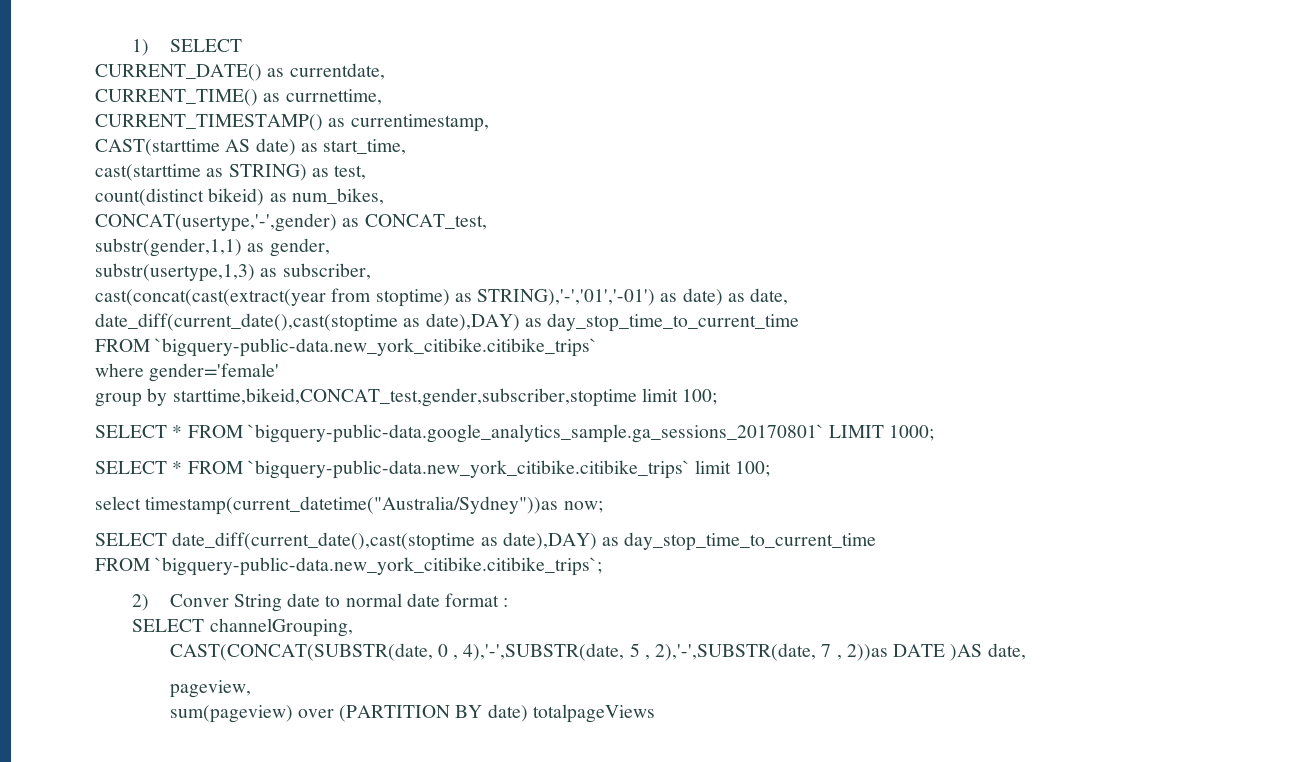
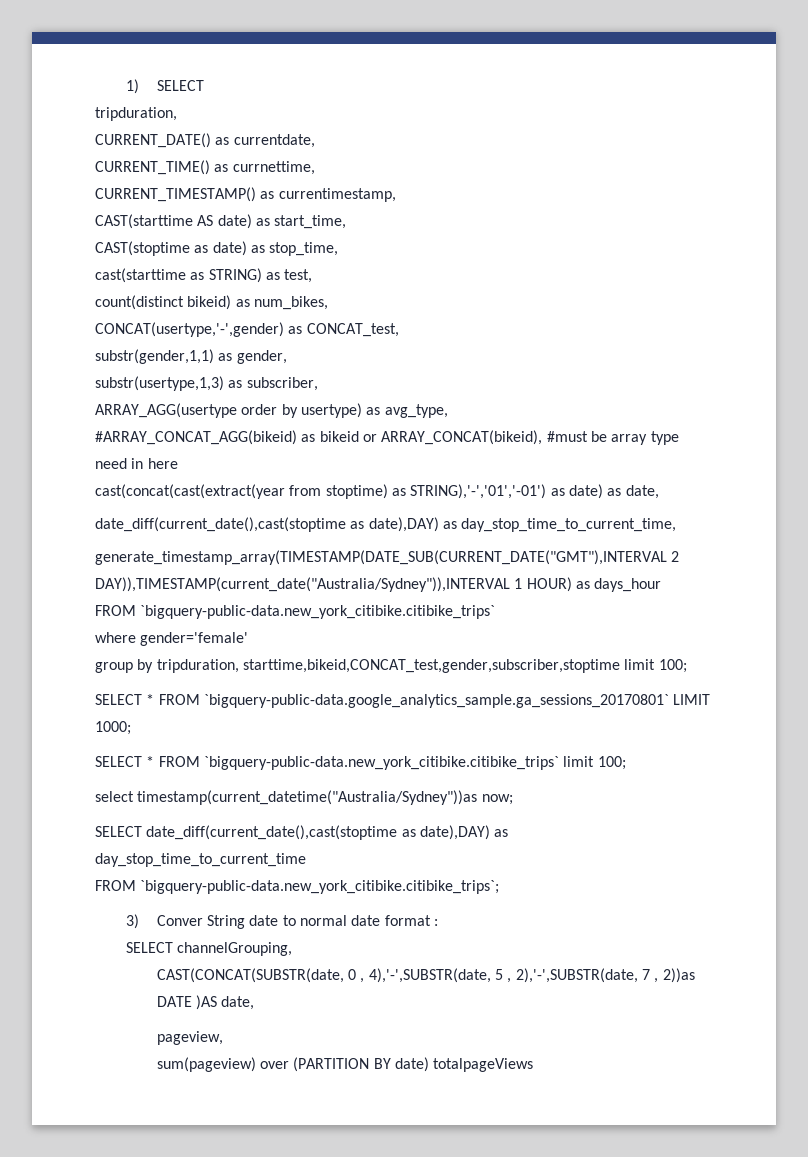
  1) SELECT
+ tripduration,
+ CAST(stoptime as date) as stop_time,
+ ARRAY_AGG(usertype order by usertype) as avg_type,
+ #ARRAY_CONCAT_AGG(bikeid) as bikeid or ARRAY_CONCAT(bikeid), #must be array type need in here
  cast(concat(cast(extract(year from stoptime) as STRING),'-','01','-01') as date) as date,
- date_diff(current_date(),cast(stoptime as date),DAY) as day_stop_time_to_current_time
+ date_diff(current_date(),cast(stoptime as date),DAY) as day_stop_time_to_current_time,
+ generate_timestamp_array(TIMESTAMP(DATE_SUB(CURRENT_DATE("GMT"),INTERVAL 2 DAY)),TIMESTAMP(current_date("Australia/Sydney")),INTERVAL 1 HOUR) as days_hour
- group by starttime,bikeid,CONCAT_test,gender,subscriber,stoptime limit 100;
+ group by tripduration, starttime,bikeid,CONCAT_test,gender,subscriber,stoptime limit 100;
- 2) Conver String date to normal date format :
+ 3) Conver String date to normal date format :

